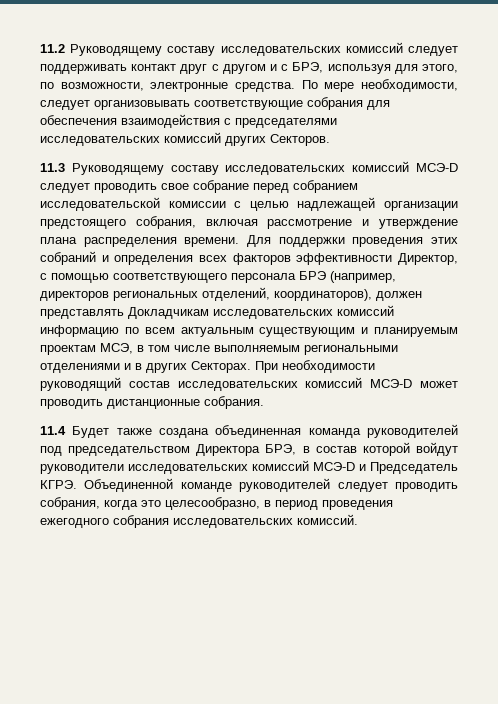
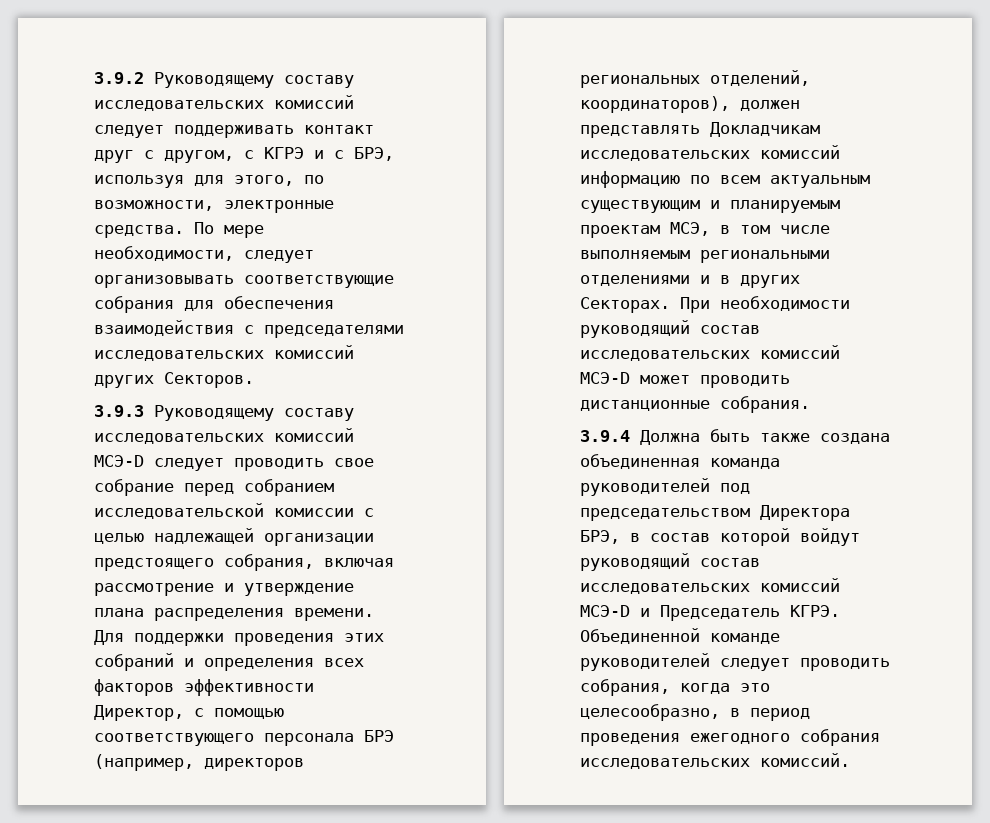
- 11.2 Руководящему составу исследовательских комиссий следует поддерживать контакт друг с другом и с БРЭ, используя для этого, по возможности, электронные средства.
+ 3.9.2 Руководящему составу исследовательских комиссий следует поддерживать контакт друг с другом, с КГРЭ и с БРЭ, используя для этого, по возможности, электронные средства.
- 11.3 Руководящему составу исследовательских комиссий МСЭ-D следует проводить свое собрание перед собранием исследовательской комиссии с целью надлежащей организации предстоящего собрания, включая рассмотрение и утверждение плана распределения времени.
+ 3.9.3 Руководящему составу исследовательских комиссий МСЭ-D следует проводить свое собрание перед собранием исследовательской комиссии с целью надлежащей организации предстоящего собрания, включая рассмотрение и утверждение плана распределения времени.
- 11.4 Будет также создана объединенная команда руководителей под председательством Директора БРЭ, в состав которой войдут руководители исследовательских комиссий МСЭ-D и Председатель КГРЭ.
+ 3.9.4 Должна быть также создана объединенная команда руководителей под председательством Директора БРЭ, в состав которой войдут руководящий состав исследовательских комиссий МСЭ-D и Председатель КГРЭ.

